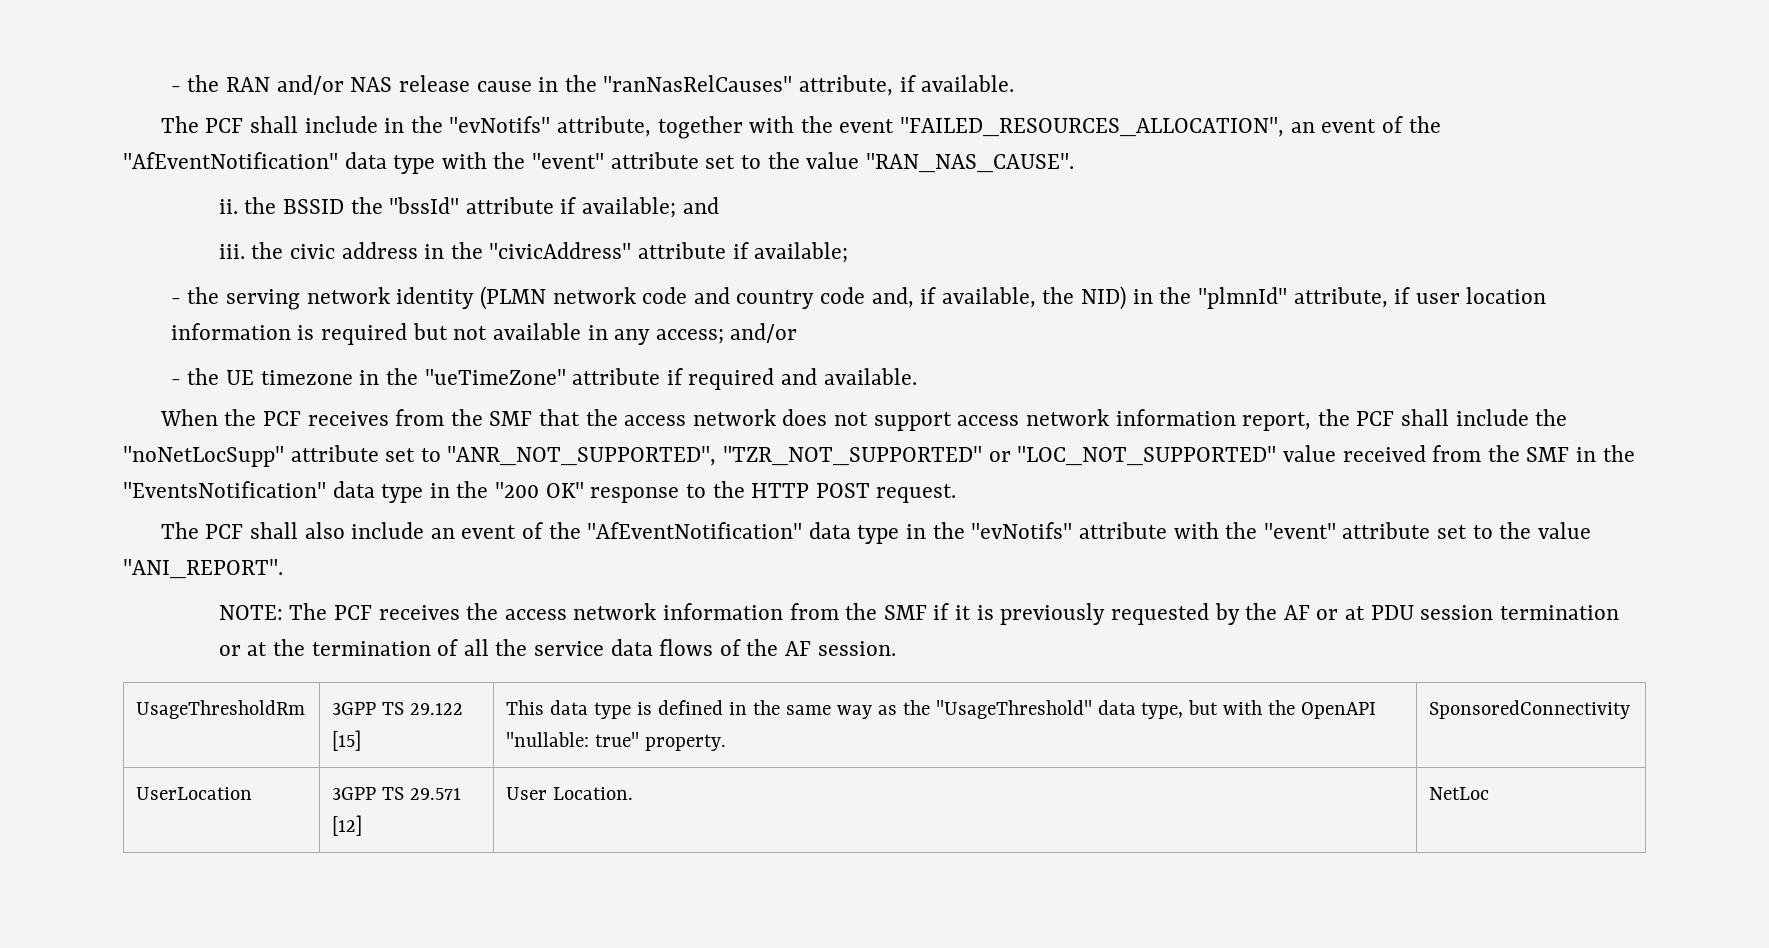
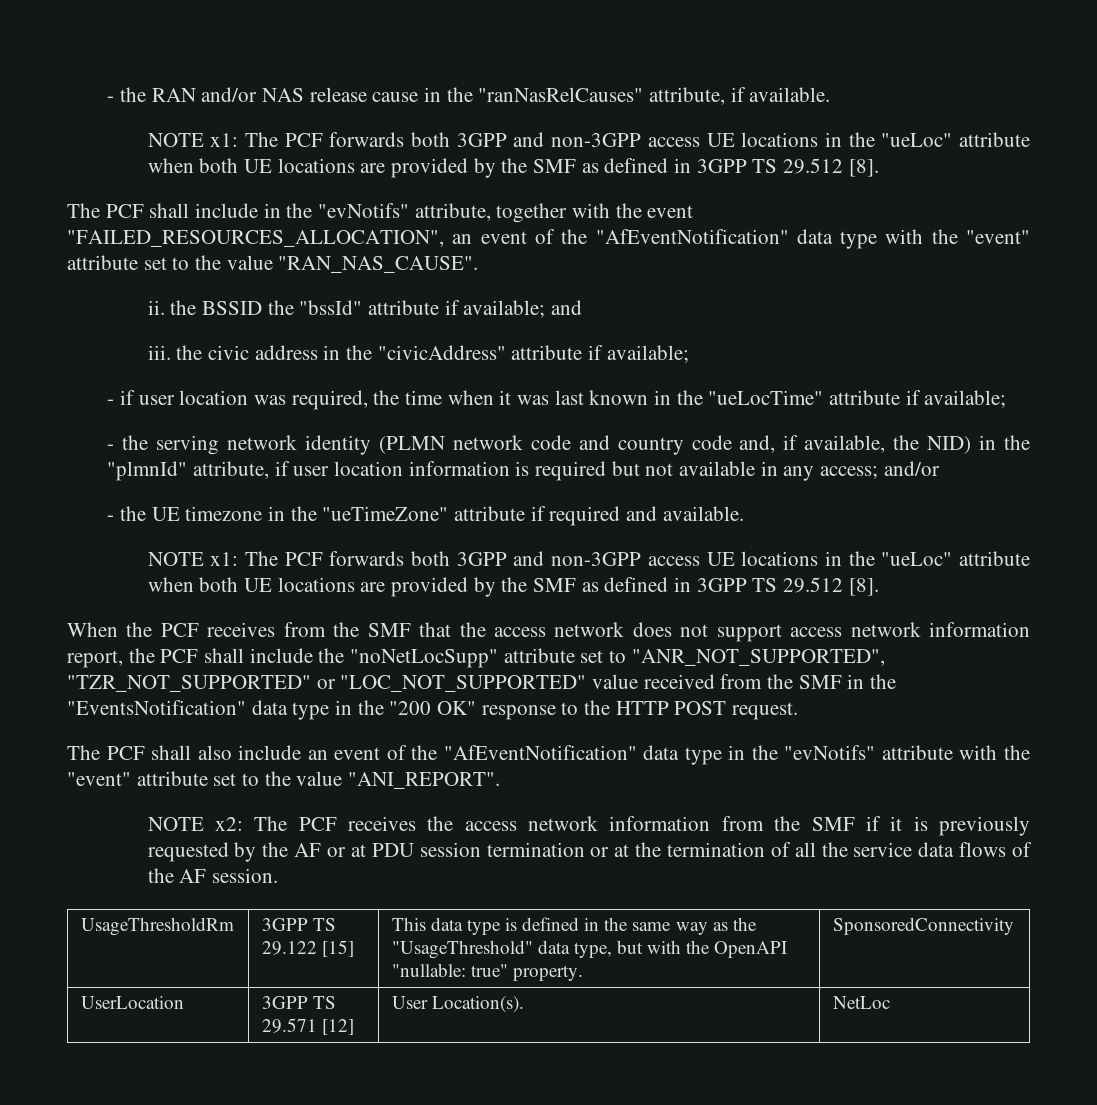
  - the RAN and/or NAS release cause in the "ranNasRelCauses" attribute, if available.
+ NOTE x1: The PCF forwards both 3GPP and non-3GPP access UE locations in the "ueLoc" attribute when both UE locations are provided by the SMF as defined in 3GPP TS 29.512 [8].
+ - if user location was required, the time when it was last known in the "ueLocTime" attribute if available;
  - the UE timezone in the "ueTimeZone" attribute if required and available.
+ NOTE x1: The PCF forwards both 3GPP and non-3GPP access UE locations in the "ueLoc" attribute when both UE locations are provided by the SMF as defined in 3GPP TS 29.512 [8].
- NOTE: The PCF receives the access network information from the SMF if it is previously requested by the AF or at PDU session termination or at the termination of all the service data flows of the AF session.
+ NOTE x2: The PCF receives the access network information from the SMF if it is previously requested by the AF or at PDU session termination or at the termination of all the service data flows of the AF session.
- UserLocation | 3GPP TS 29.571 [12] | User Location. | NetLoc
+ UserLocation | 3GPP TS 29.571 [12] | User Location(s). | NetLoc

